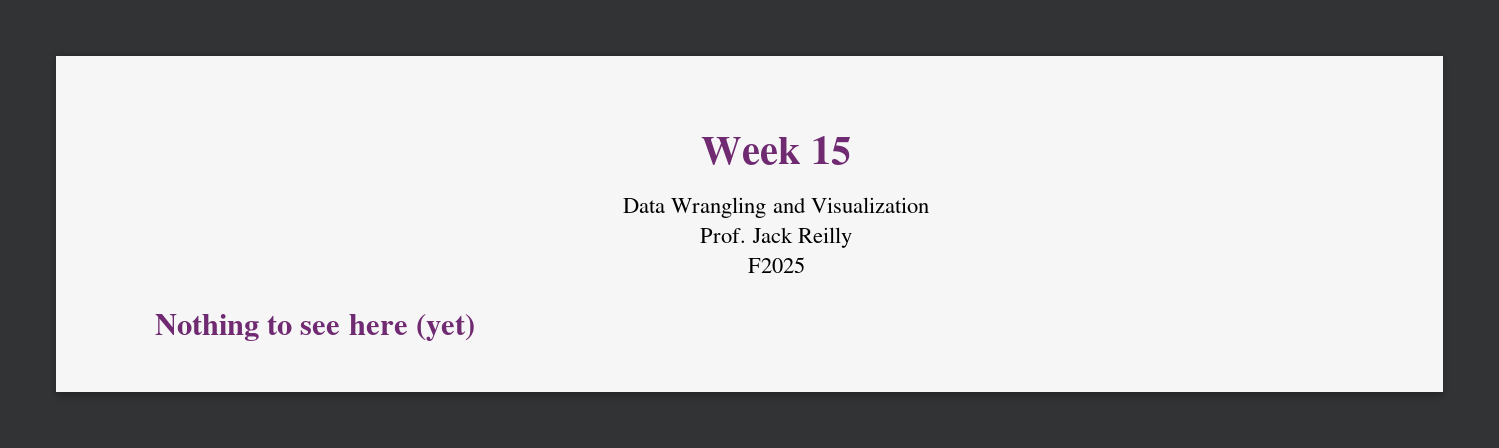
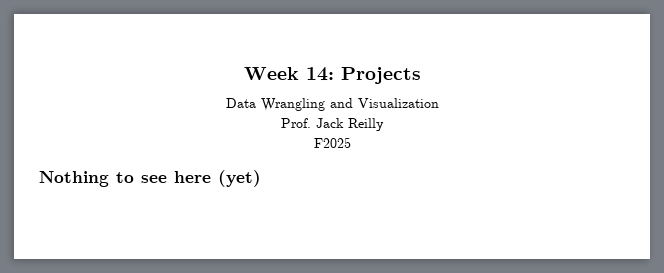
- Week 15
+ Week 14: Projects

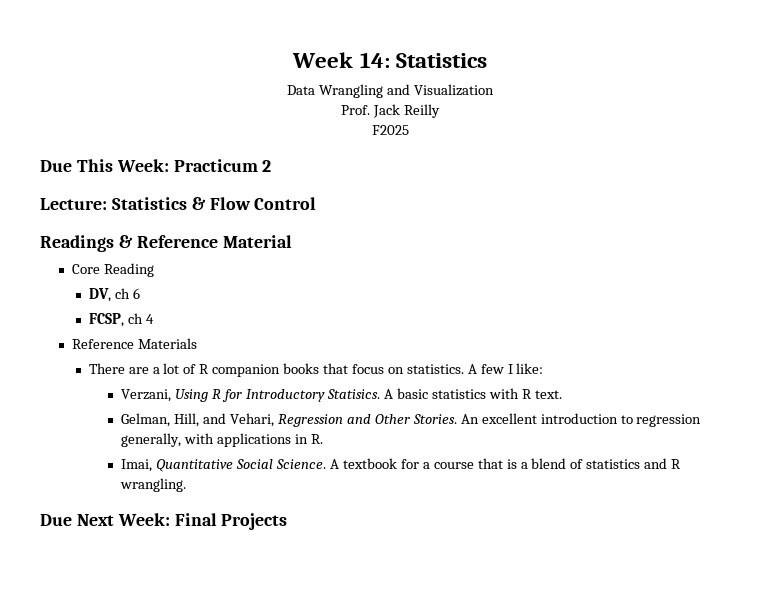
- Week 14: Projects
+ Week 14: Statistics
- Nothing to see here (yet)
+ Due This Week: Practicum 2
+ Lecture: Statistics & Flow Control
+ Readings & Reference Material
+ Core Reading
+ DV, ch 6
+ FCSP, ch 4
+ Reference Materials
+ There are a lot of R companion books that focus on statistics. A few I like:
+ Verzani, Using R for Introductory Statisics. A basic statistics with R text.
+ Gelman, Hill, and Vehari, Regression and Other Stories. An excellent introduction to regression generally, with applications in R.
+ Imai, Quantitative Social Science. A textbook for a course that is a blend of statistics and R wrangling.
+ Due Next Week: Final Projects

